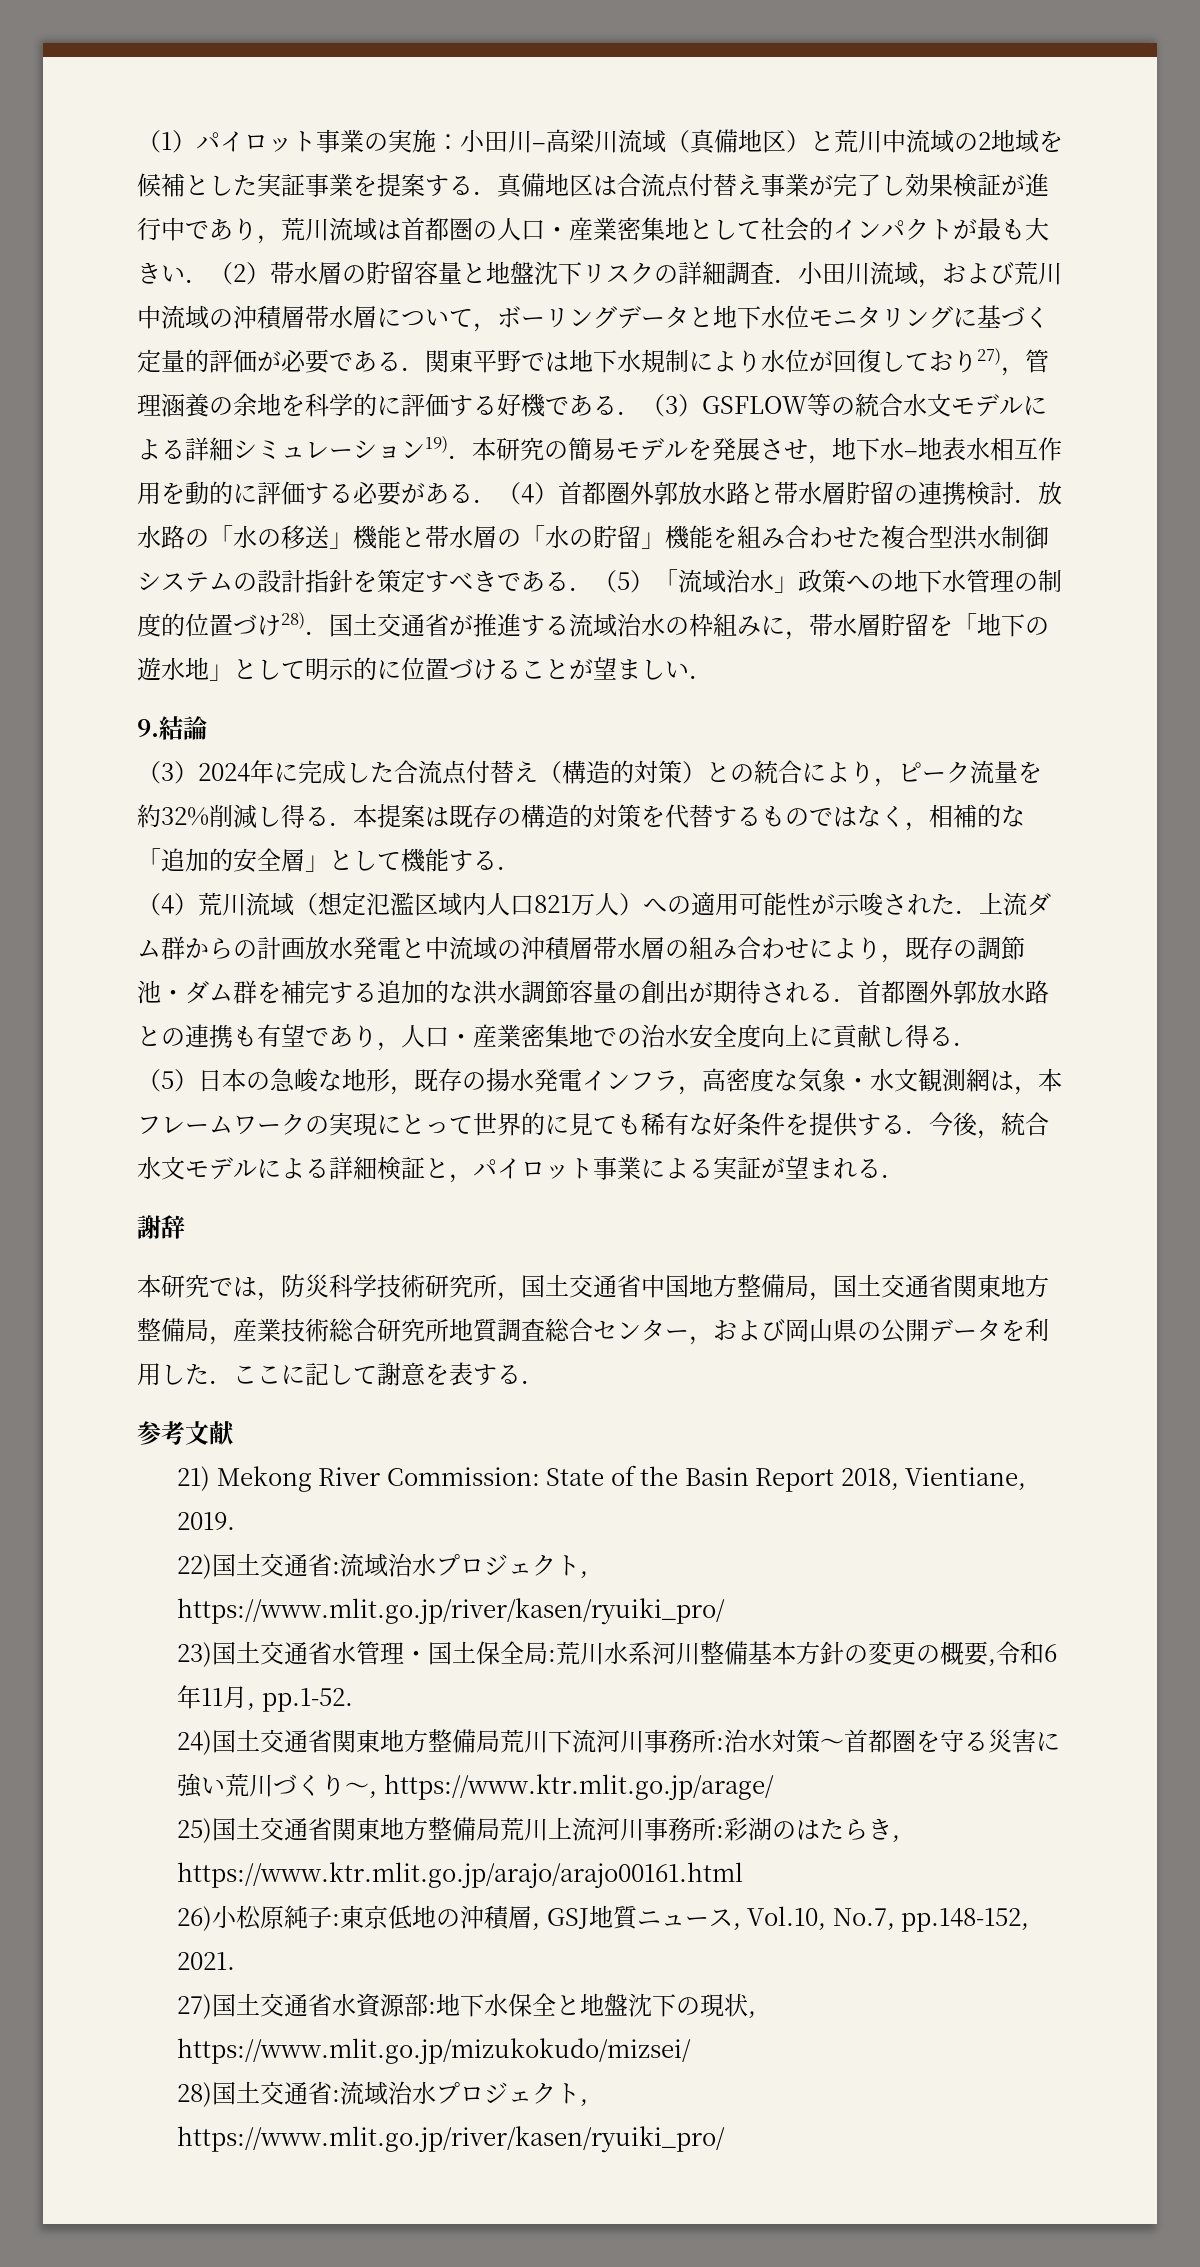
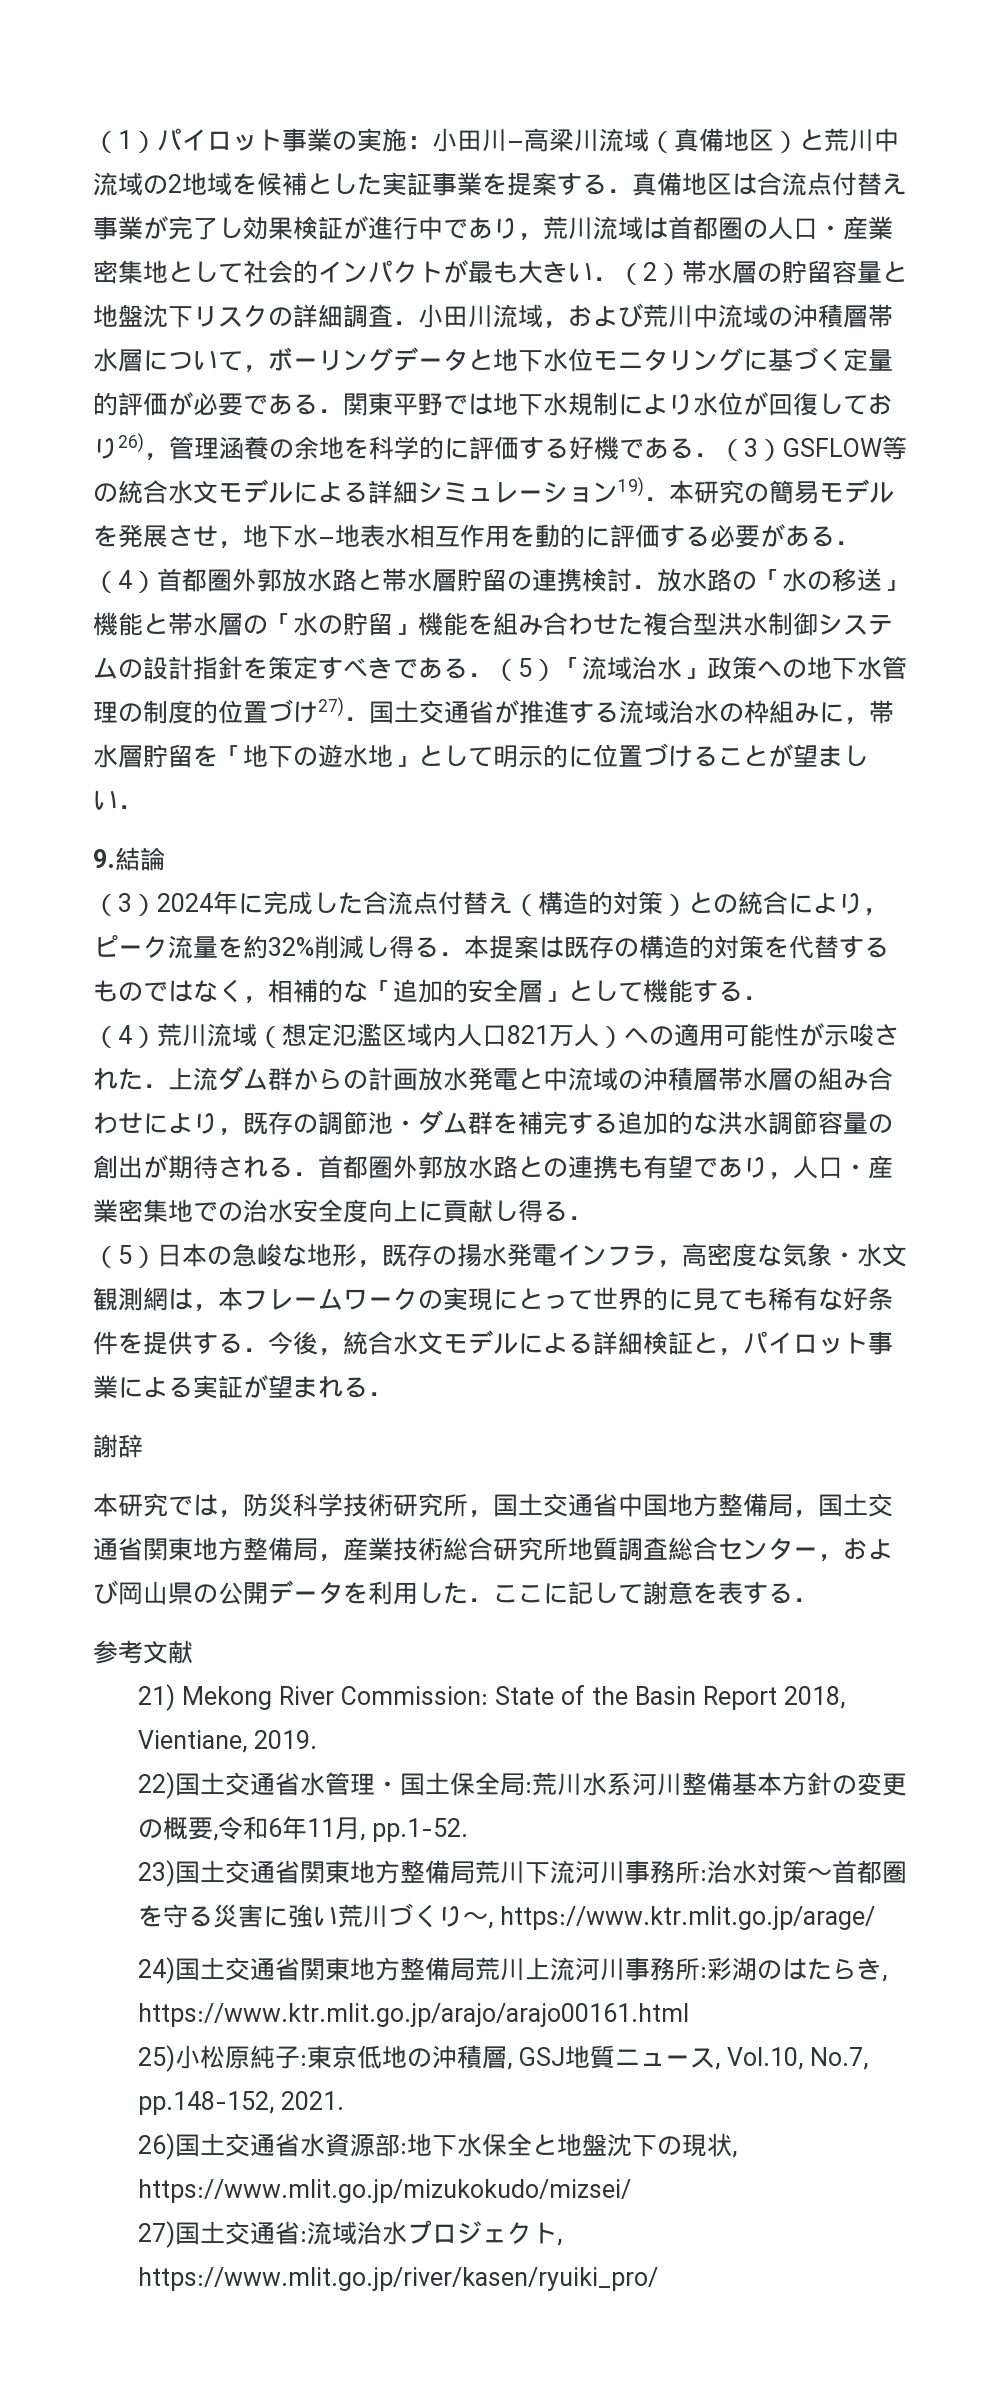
- 小田川–高梁川流域（真備地区）と荒川中流域の2地域を候補とした実証事業を提案する．真備地区は合流点付替え事業が完了し効果検証が進行中であり，荒川流域は首都圏の人口・産業密集地として社会的インパクトが最も大きい．（2）帯水層の貯留容量と地盤沈下リスクの詳細調査．小田川流域，および荒川中流域の沖積層帯水層について，ボーリングデータと地下水位モニタリングに基づく定量的評価が必要である．関東平野では地下水規制により水位が回復しており27)，管理涵養の余地を科学的に評価する好機である．（3）GSFLOW等の統合水文モデルによる詳細シミュレーション19)．本研究の簡易モデルを発展させ，地下水–地表水相互作用を動的に評価する必要がある．（4）首都圏外郭放水路と帯水層貯留の連携検討．放水路の「水の移送」機能と帯水層の「水の貯留」機能を組み合わせた複合型洪水制御システムの設計指針を策定すべきである．（5）「流域治水」政策への地下水管理の制度的位置づけ28)．国土交通省が推進する流域治水の枠組みに，帯水層貯留を「地下の遊水地」として明示的に位置づけることが望ましい．
+ 小田川–高梁川流域（真備地区）と荒川中流域の2地域を候補とした実証事業を提案する．真備地区は合流点付替え事業が完了し効果検証が進行中であり，荒川流域は首都圏の人口・産業密集地として社会的インパクトが最も大きい．（2）帯水層の貯留容量と地盤沈下リスクの詳細調査．小田川流域，および荒川中流域の沖積層帯水層について，ボーリングデータと地下水位モニタリングに基づく定量的評価が必要である．関東平野では地下水規制により水位が回復しており26)，管理涵養の余地を科学的に評価する好機である．（3）GSFLOW等の統合水文モデルによる詳細シミュレーション19)．本研究の簡易モデルを発展させ，地下水–地表水相互作用を動的に評価する必要がある．（4）首都圏外郭放水路と帯水層貯留の連携検討．放水路の「水の移送」機能と帯水層の「水の貯留」機能を組み合わせた複合型洪水制御システムの設計指針を策定すべきである．（5）「流域治水」政策への地下水管理の制度的位置づけ27)．国土交通省が推進する流域治水の枠組みに，帯水層貯留を「地下の遊水地」として明示的に位置づけることが望ましい．
- 22)国土交通省:流域治水プロジェクト, https://www.mlit.go.jp/river/kasen/ryuiki_pro/
- 23)国土交通省水管理・国土保全局:荒川水系河川整備基本方針の変更の概要,令和6年11月, pp.1-52.
+ 22)国土交通省水管理・国土保全局:荒川水系河川整備基本方針の変更の概要,令和6年11月, pp.1-52.
- 24)国土交通省関東地方整備局荒川下流河川事務所:治水対策〜首都圏を守る災害に強い荒川づくり〜, https://www.ktr.mlit.go.jp/arage/
+ 23)国土交通省関東地方整備局荒川下流河川事務所:治水対策〜首都圏を守る災害に強い荒川づくり〜, https://www.ktr.mlit.go.jp/arage/
- 25)国土交通省関東地方整備局荒川上流河川事務所:彩湖のはたらき, https://www.ktr.mlit.go.jp/arajo/arajo00161.html
+ 24)国土交通省関東地方整備局荒川上流河川事務所:彩湖のはたらき, https://www.ktr.mlit.go.jp/arajo/arajo00161.html
- 26)小松原純子:東京低地の沖積層, GSJ地質ニュース, Vol.10, No.7, pp.148-152, 2021.
+ 25)小松原純子:東京低地の沖積層, GSJ地質ニュース, Vol.10, No.7, pp.148-152, 2021.
- 27)国土交通省水資源部:地下水保全と地盤沈下の現状, https://www.mlit.go.jp/mizukokudo/mizsei/
+ 26)国土交通省水資源部:地下水保全と地盤沈下の現状, https://www.mlit.go.jp/mizukokudo/mizsei/
- 28)国土交通省:流域治水プロジェクト, https://www.mlit.go.jp/river/kasen/ryuiki_pro/
+ 27)国土交通省:流域治水プロジェクト, https://www.mlit.go.jp/river/kasen/ryuiki_pro/

